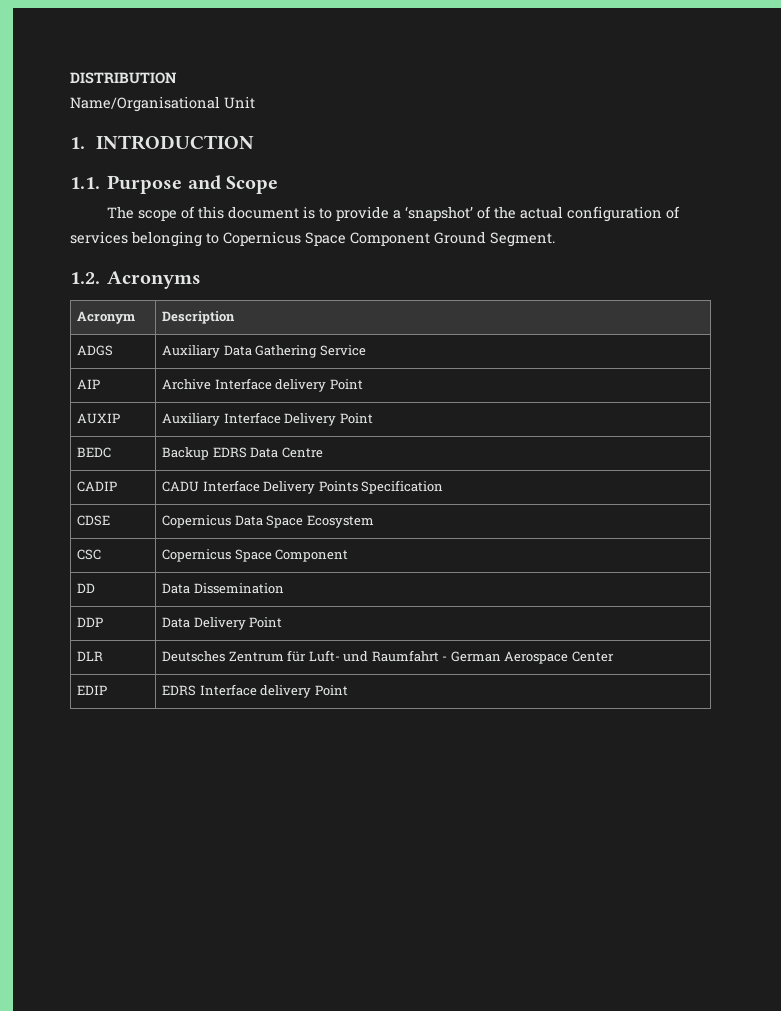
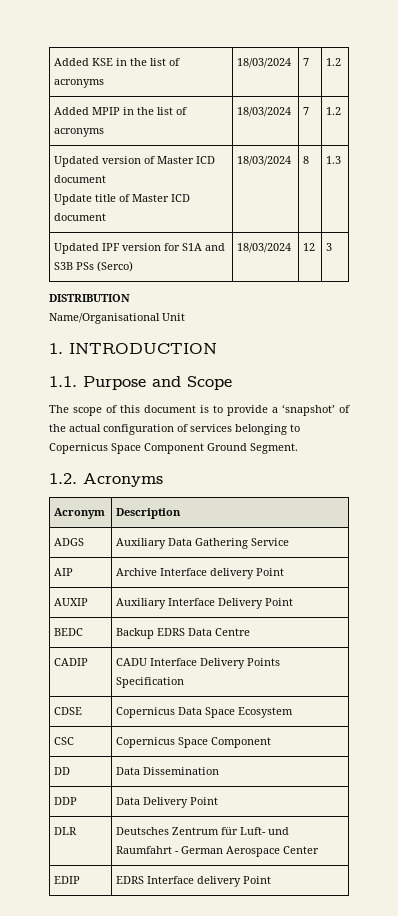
+ Added KSE in the list of acronyms | 18/03/2024 | 7 | 1.2
+ Added MPIP in the list of acronyms | 18/03/2024 | 7 | 1.2
+ Updated version of Master ICD document
+ Update title of Master ICD document | 18/03/2024 | 8 | 1.3
+ Updated IPF version for S1A and S3B PSs (Serco) | 18/03/2024 | 12 | 3

